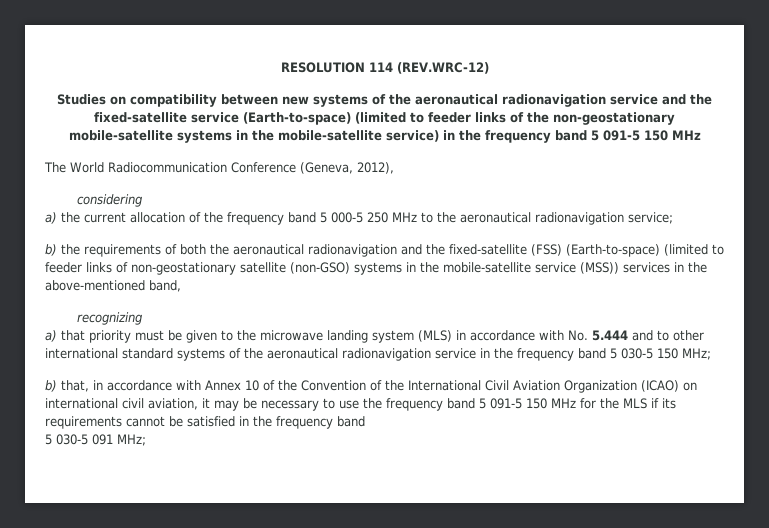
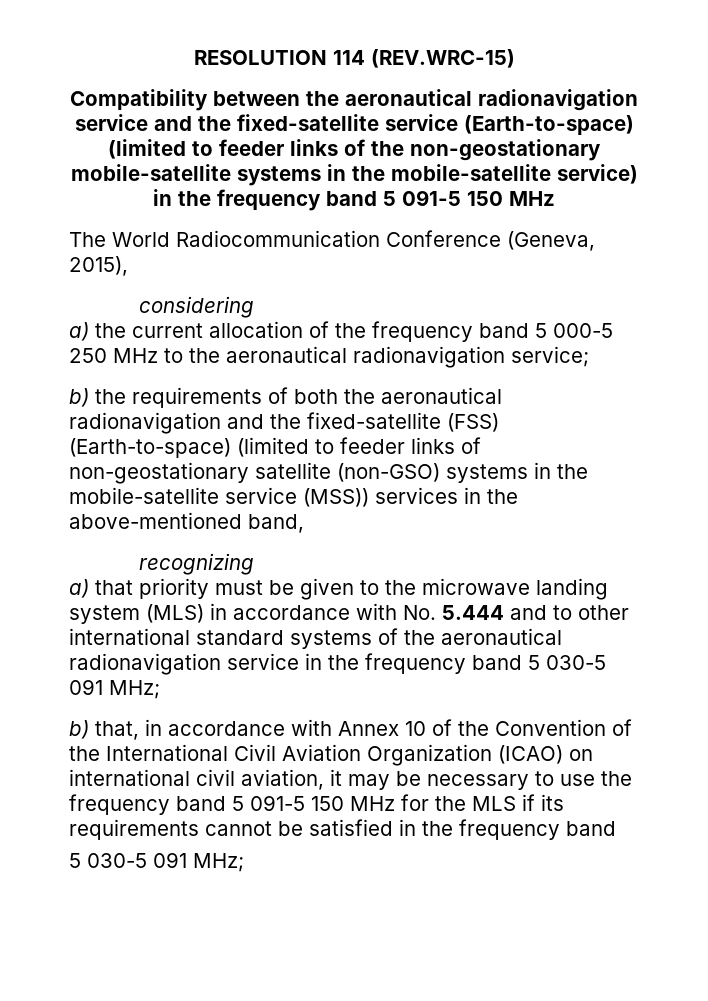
- RESOLUTION 114 (REV.WRC-12)
- Studies on compatibility between new systems of the aeronautical radionavigation service and the fixed-satellite service (Earth-to-space) (limited to feeder links of the non-geostationary mobile-satellite systems in the mobile-satellite service) in the frequency band 5 091-5 150 MHz
+ RESOLUTION 114 (REV.WRC-15)
+ Compatibility between the aeronautical radionavigation service and the fixed-satellite service (Earth-to-space) (limited to feeder links of the non-geostationary mobile-satellite systems in the mobile-satellite service) in the frequency band 5 091-5 150 MHz
- The World Radiocommunication Conference (Geneva, 2012),
+ The World Radiocommunication Conference (Geneva, 2015),
- a) that priority must be given to the microwave landing system (MLS) in accordance with No. 5.444 and to other international standard systems of the aeronautical radionavigation service in the frequency band 5 030-5 150 MHz;
+ a) that priority must be given to the microwave landing system (MLS) in accordance with No. 5.444 and to other international standard systems of the aeronautical radionavigation service in the frequency band 5 030-5 091 MHz;

